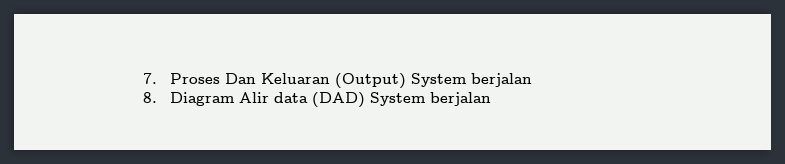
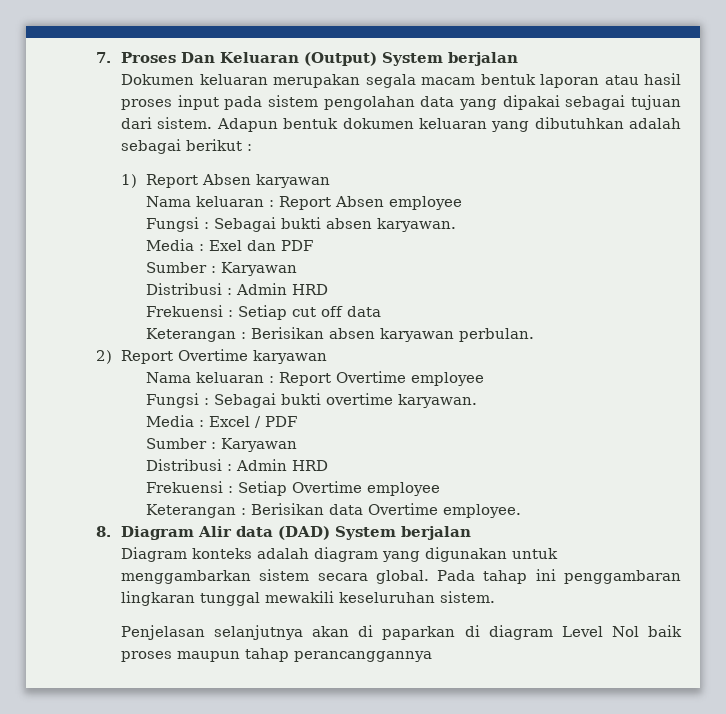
+ Dokumen keluaran merupakan segala macam bentuk laporan atau hasil proses input pada sistem pengolahan data yang dipakai sebagai tujuan dari sistem. Adapun bentuk dokumen keluaran yang dibutuhkan adalah sebagai berikut :
+ 1) Report Absen karyawan
+ Nama keluaran : Report Absen employee
+ Fungsi : Sebagai bukti absen karyawan.
+ Media : Exel dan PDF
+ Sumber : Karyawan
+ Distribusi : Admin HRD
+ Frekuensi : Setiap cut off data
+ Keterangan : Berisikan absen karyawan perbulan.
+ 2) Report Overtime karyawan
+ Nama keluaran : Report Overtime employee
+ Fungsi : Sebagai bukti overtime karyawan.
+ Media : Excel / PDF
+ Sumber : Karyawan
+ Distribusi : Admin HRD
+ Frekuensi : Setiap Overtime employee
+ Keterangan : Berisikan data Overtime employee.
+ Diagram konteks adalah diagram yang digunakan untuk menggambarkan sistem secara global. Pada tahap ini penggambaran lingkaran tunggal mewakili keseluruhan sistem.
+ Penjelasan selanjutnya akan di paparkan di diagram Level Nol baik proses maupun tahap perancanggannya

